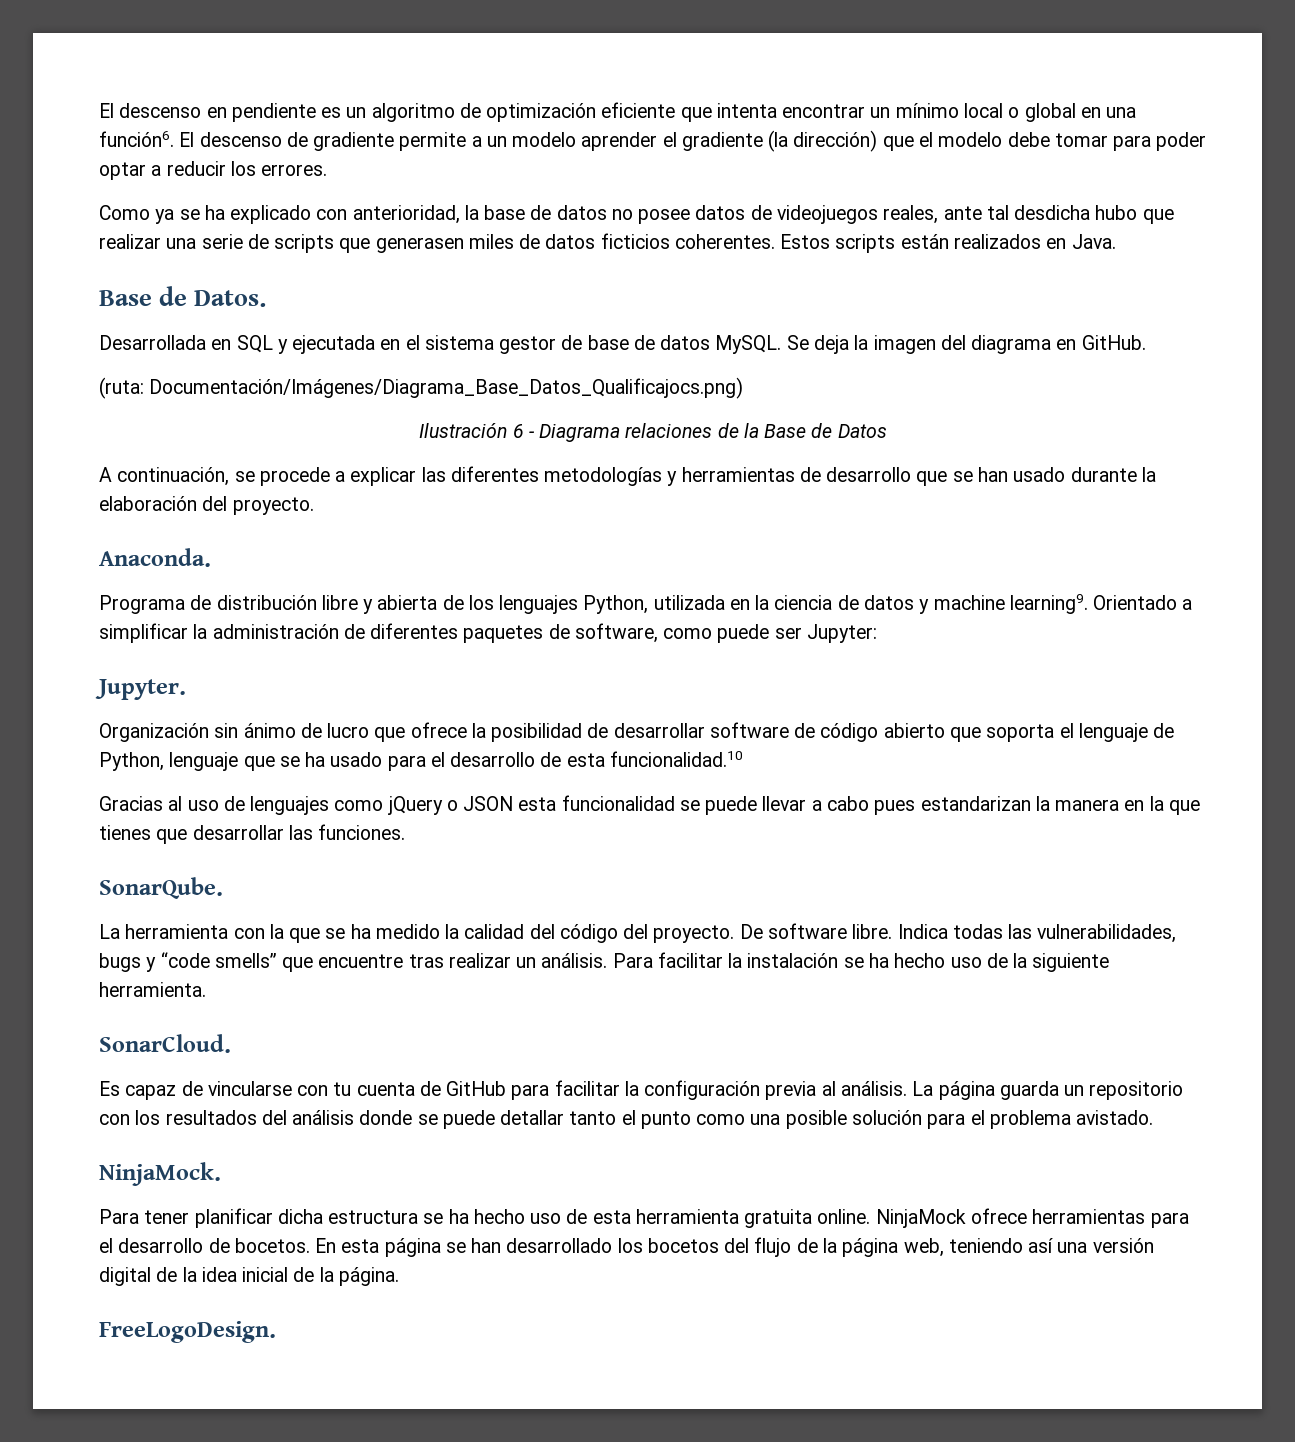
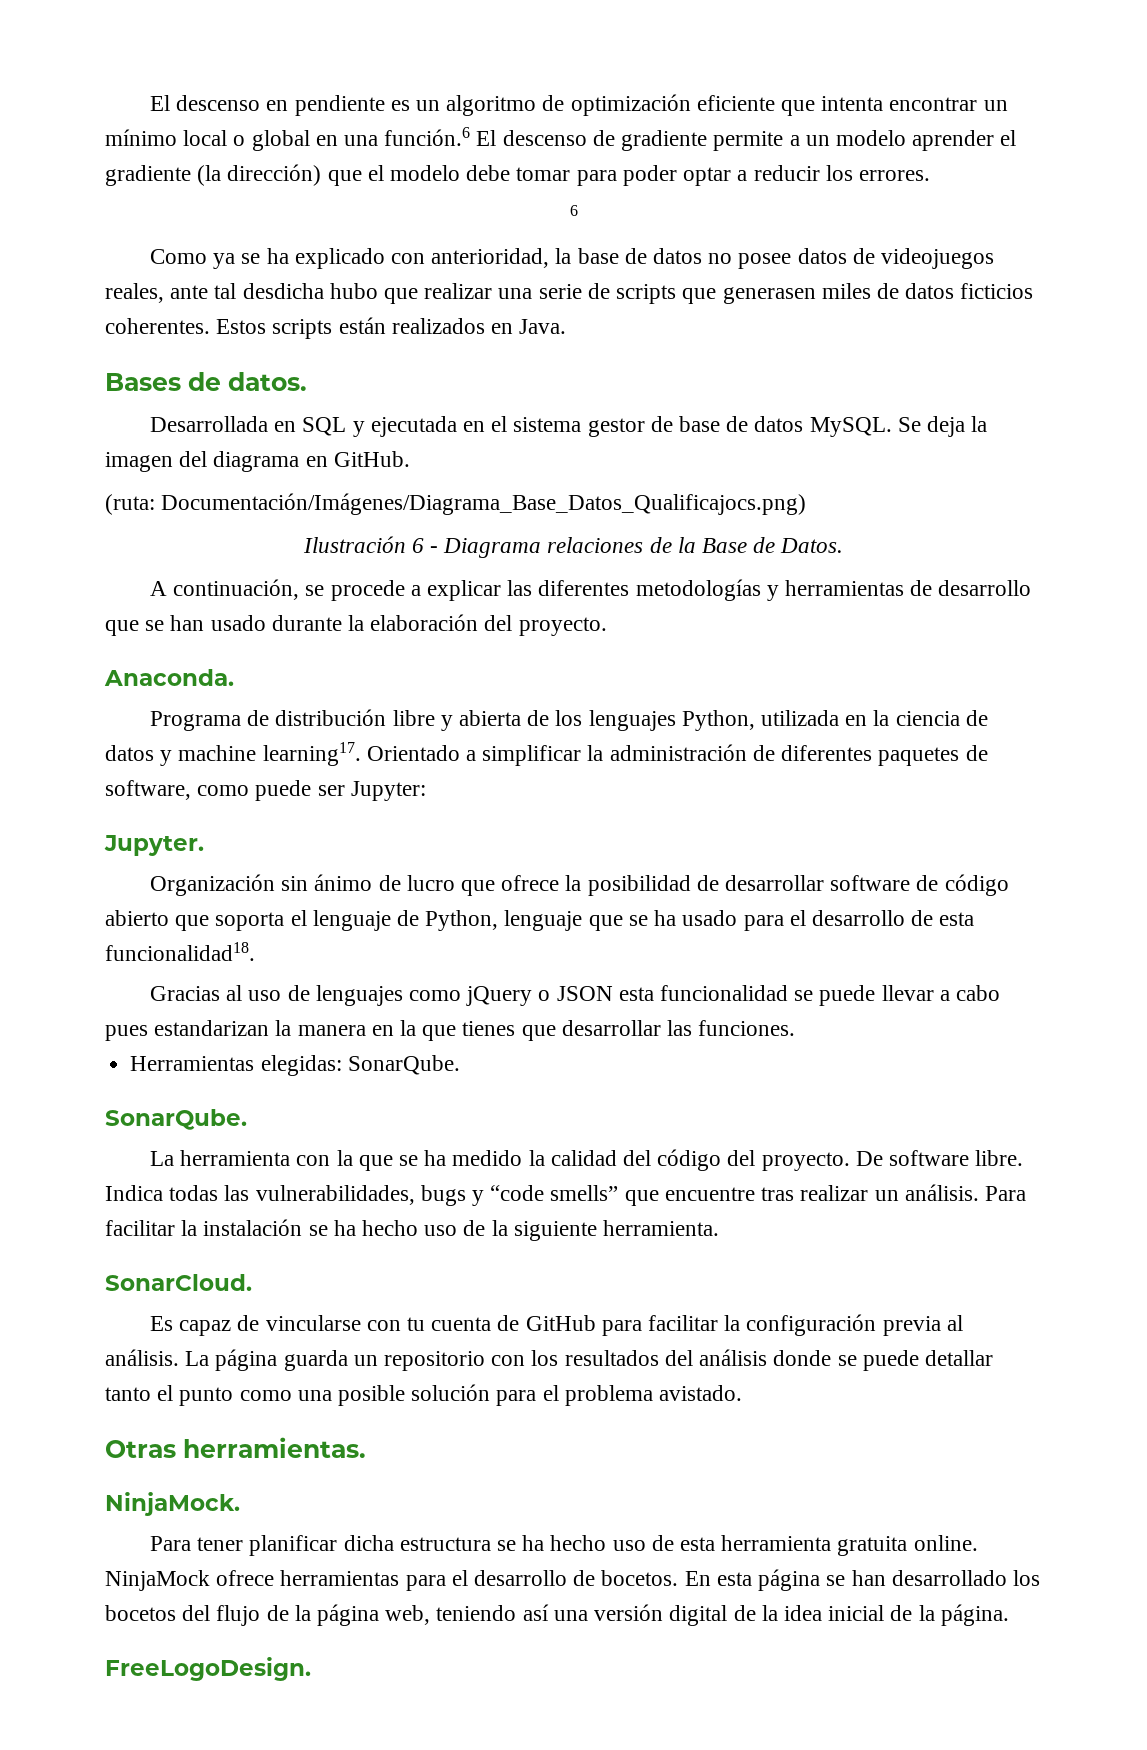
- El descenso en pendiente es un algoritmo de optimización eficiente que intenta encontrar un mínimo local o global en una función6. El descenso de gradiente permite a un modelo aprender el gradiente (la dirección) que el modelo debe tomar para poder optar a reducir los errores.
+ El descenso en pendiente es un algoritmo de optimización eficiente que intenta encontrar un mínimo local o global en una función.6 El descenso de gradiente permite a un modelo aprender el gradiente (la dirección) que el modelo debe tomar para poder optar a reducir los errores.
+ 6
- Base de Datos.
+ Bases de datos.
- Ilustración 6 - Diagrama relaciones de la Base de Datos
+ Ilustración 6 - Diagrama relaciones de la Base de Datos.
- Programa de distribución libre y abierta de los lenguajes Python, utilizada en la ciencia de datos y machine learning9.
+ Programa de distribución libre y abierta de los lenguajes Python, utilizada en la ciencia de datos y machine learning17.
- Organización sin ánimo de lucro que ofrece la posibilidad de desarrollar software de código abierto que soporta el lenguaje de Python, lenguaje que se ha usado para el desarrollo de esta funcionalidad.10
+ Organización sin ánimo de lucro que ofrece la posibilidad de desarrollar software de código abierto que soporta el lenguaje de Python, lenguaje que se ha usado para el desarrollo de esta funcionalidad18.
+ Herramientas elegidas: SonarQube.
+ Otras herramientas.

